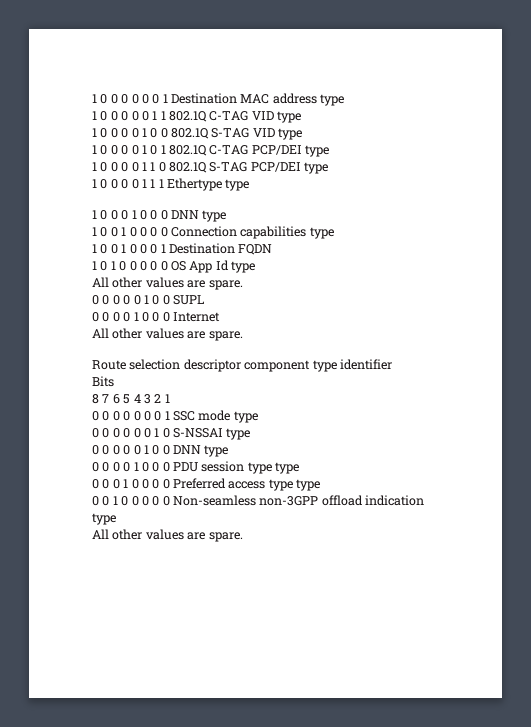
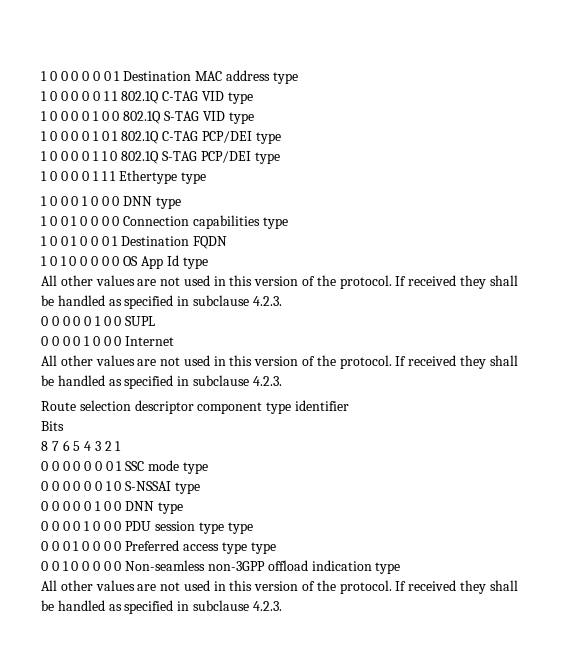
  1 0 1 0 0 0 0 0 OS App Id type
- All other values are spare.
+ All other values are not used in this version of the protocol. If received they shall be handled as specified in subclause 4.2.3.
  0 0 0 0 1 0 0 0 Internet
- All other values are spare.
+ All other values are not used in this version of the protocol. If received they shall be handled as specified in subclause 4.2.3.
  0 0 1 0 0 0 0 0 Non-seamless non-3GPP offload indication type
- All other values are spare.
+ All other values are not used in this version of the protocol. If received they shall be handled as specified in subclause 4.2.3.

